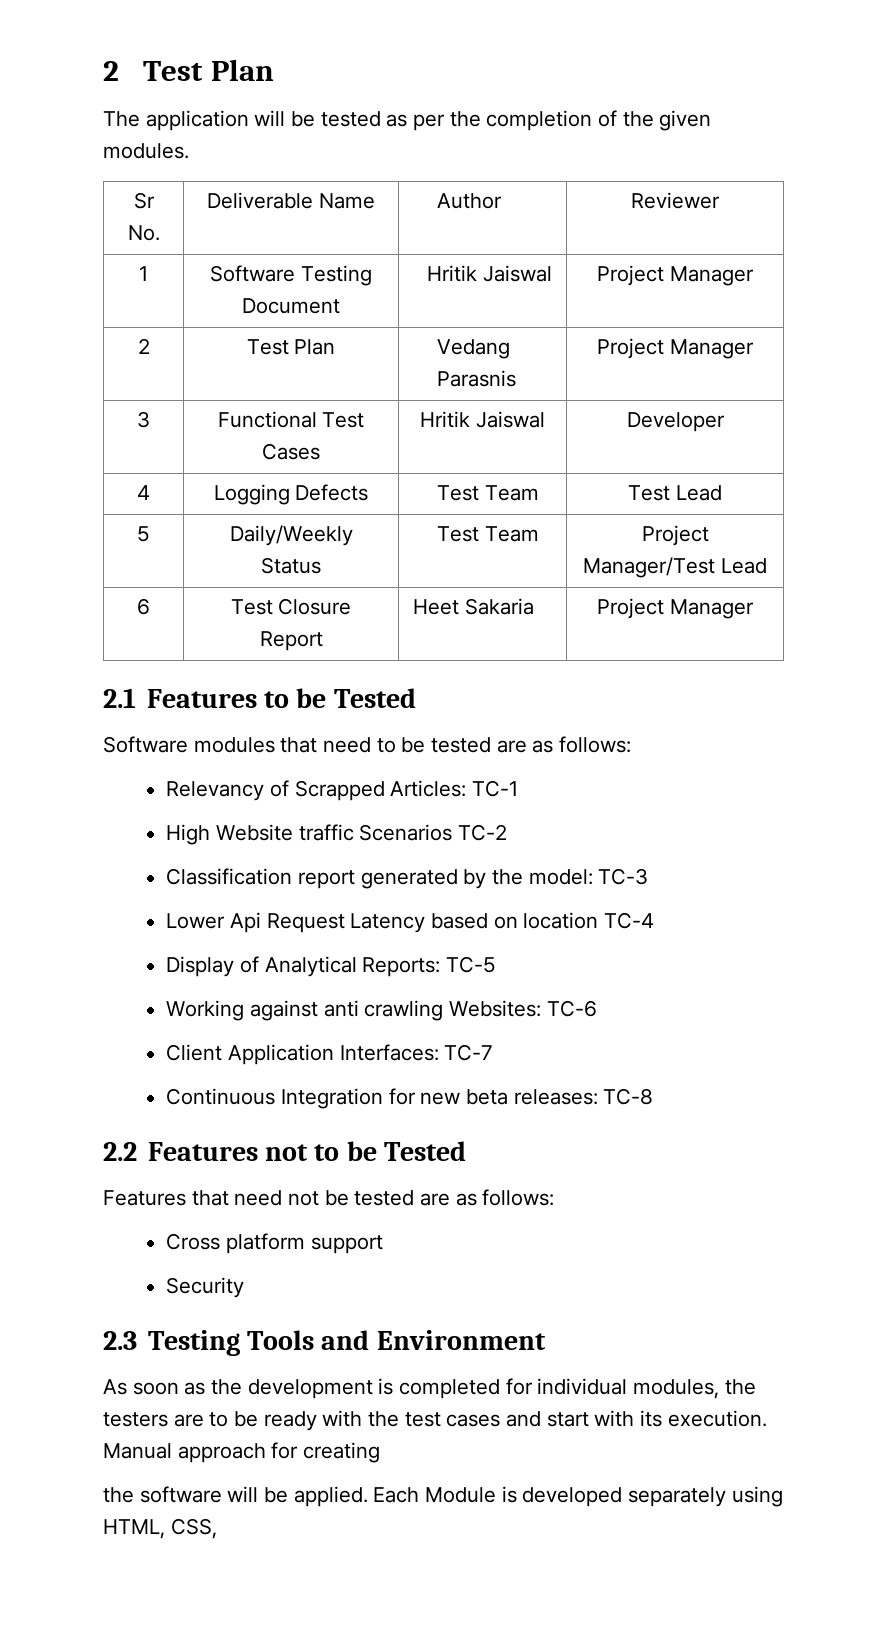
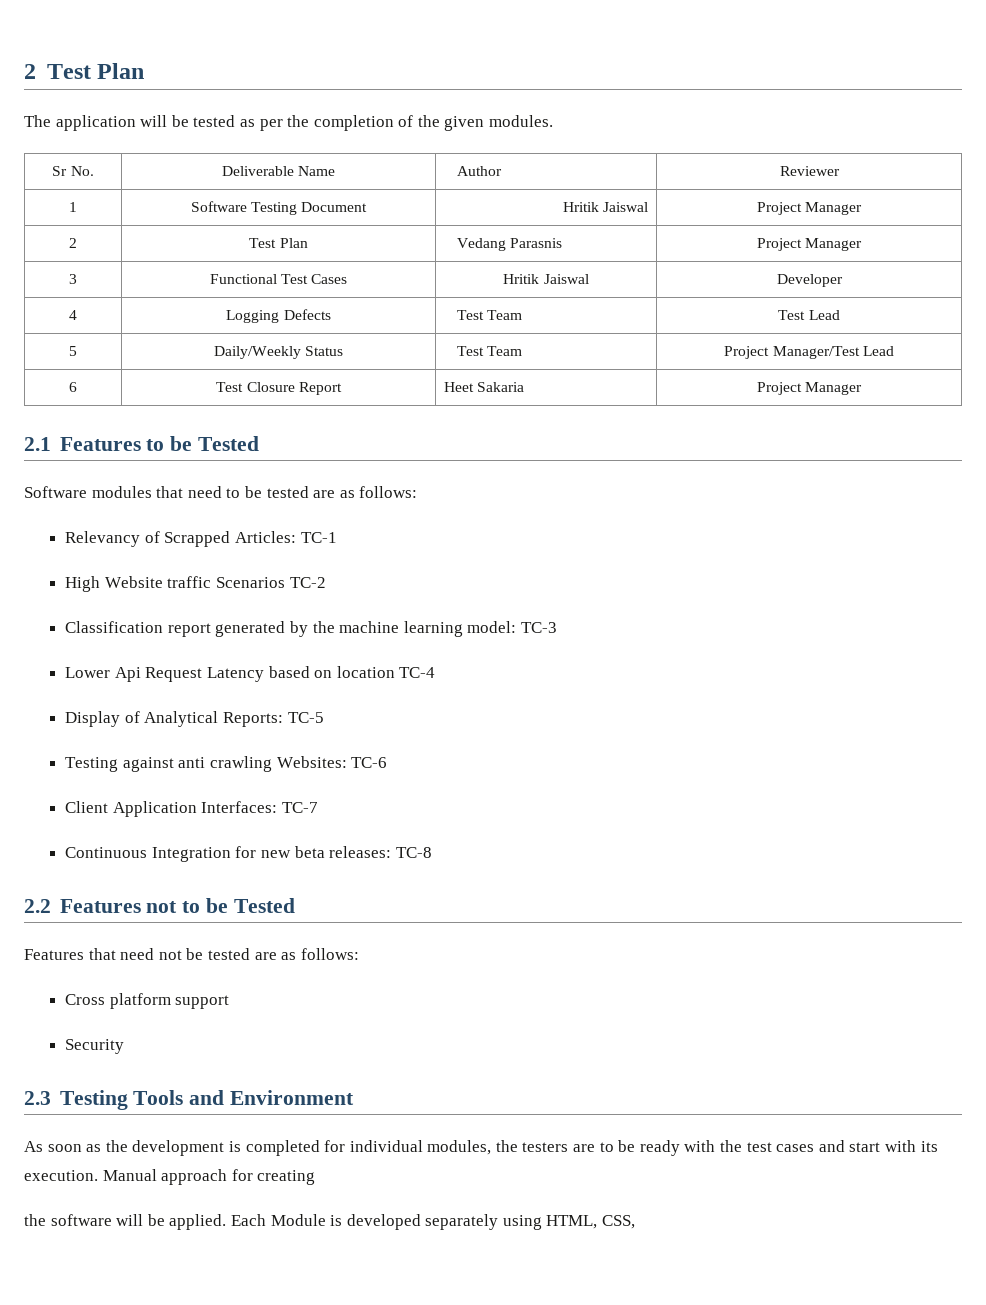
- Classification report generated by the model: TC-3
+ Classification report generated by the machine learning model: TC-3
- Working against anti crawling Websites: TC-6
+ Testing against anti crawling Websites: TC-6

